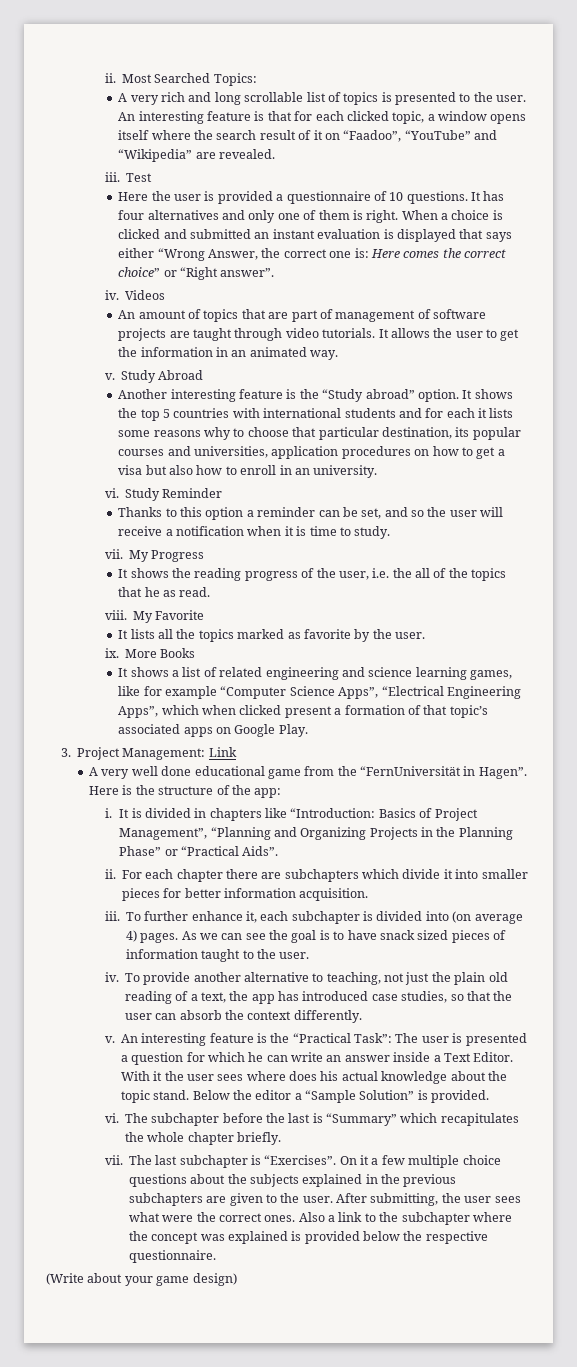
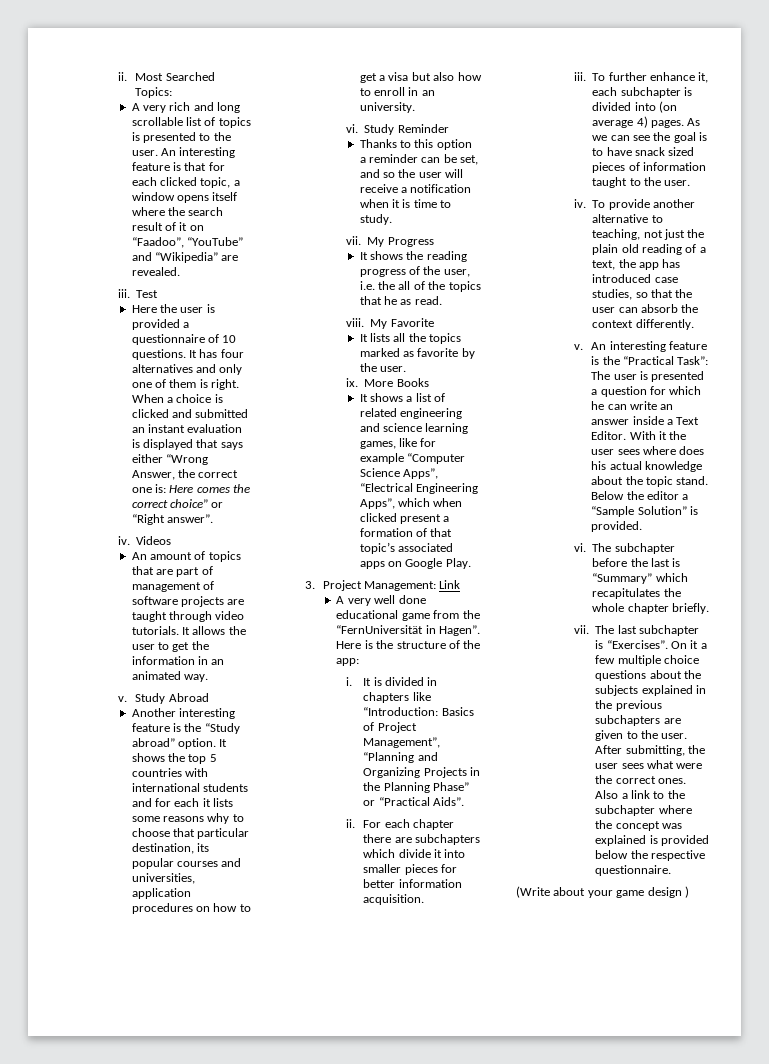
- (Write about your game design)
+ (Write about your game design )

